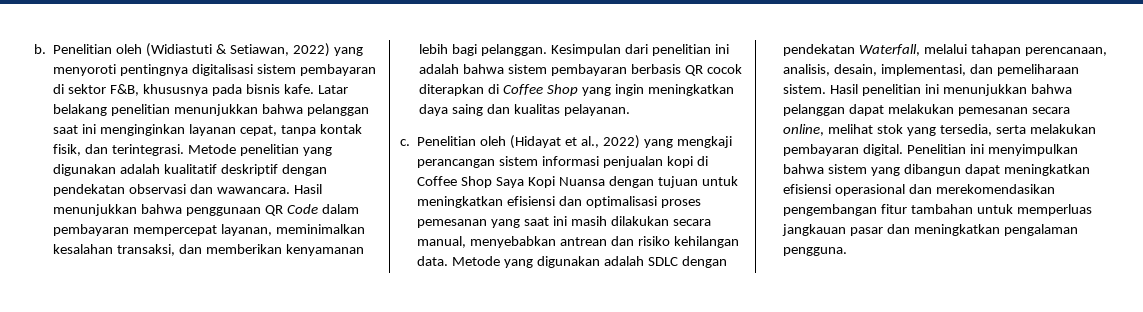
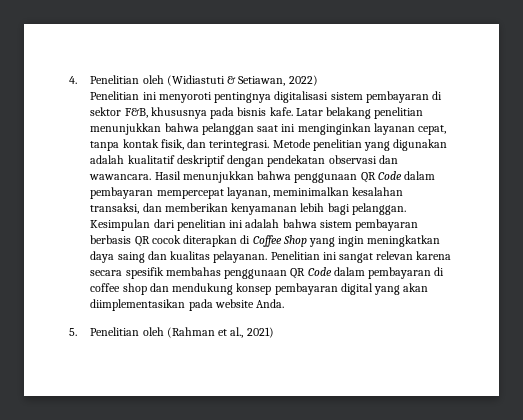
- b. Penelitian oleh (Widiastuti & Setiawan, 2022) yang menyoroti pentingnya digitalisasi sistem pembayaran di sektor F&B, khususnya pada bisnis kafe.
+ 4. Penelitian oleh (Widiastuti & Setiawan, 2022)
+ Penelitian ini menyoroti pentingnya digitalisasi sistem pembayaran di sektor F&B, khususnya pada bisnis kafe.
- Kesimpulan dari penelitian ini adalah bahwa sistem pembayaran berbasis QR cocok diterapkan di Coffee Shop yang ingin meningkatkan daya saing dan kualitas pelayanan.
- c. Penelitian oleh (Hidayat et al., 2022) yang mengkaji perancangan sistem informasi penjualan kopi di Coffee Shop Saya Kopi Nuansa dengan tujuan untuk meningkatkan efisiensi dan optimalisasi proses pemesanan yang saat ini masih dilakukan secara manual, menyebabkan antrean dan risiko kehilangan data. Metode yang digunakan adalah SDLC dengan pendekatan Waterfall, melalui tahapan perencanaan, analisis, desain, implementasi, dan pemeliharaan sistem. Hasil penelitian ini menunjukkan bahwa pelanggan dapat melakukan pemesanan secara online, melihat stok yang tersedia, serta melakukan pembayaran digital. Penelitian ini menyimpulkan bahwa sistem yang dibangun dapat meningkatkan efisiensi operasional dan merekomendasikan pengembangan fitur tambahan untuk memperluas jangkauan pasar dan meningkatkan pengalaman pengguna.
+ Kesimpulan dari penelitian ini adalah bahwa sistem pembayaran berbasis QR cocok diterapkan di Coffee Shop yang ingin meningkatkan daya saing dan kualitas pelayanan. Penelitian ini sangat relevan karena secara spesifik membahas penggunaan QR Code dalam pembayaran di coffee shop dan mendukung konsep pembayaran digital yang akan diimplementasikan pada website Anda.
+ 5. Penelitian oleh (Rahman et al., 2021)

